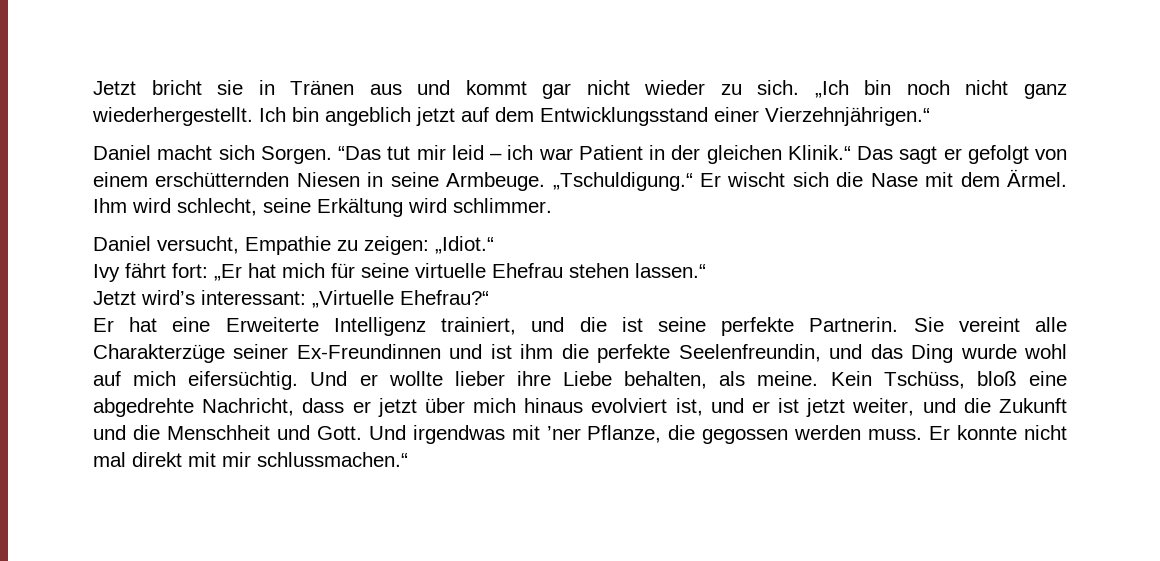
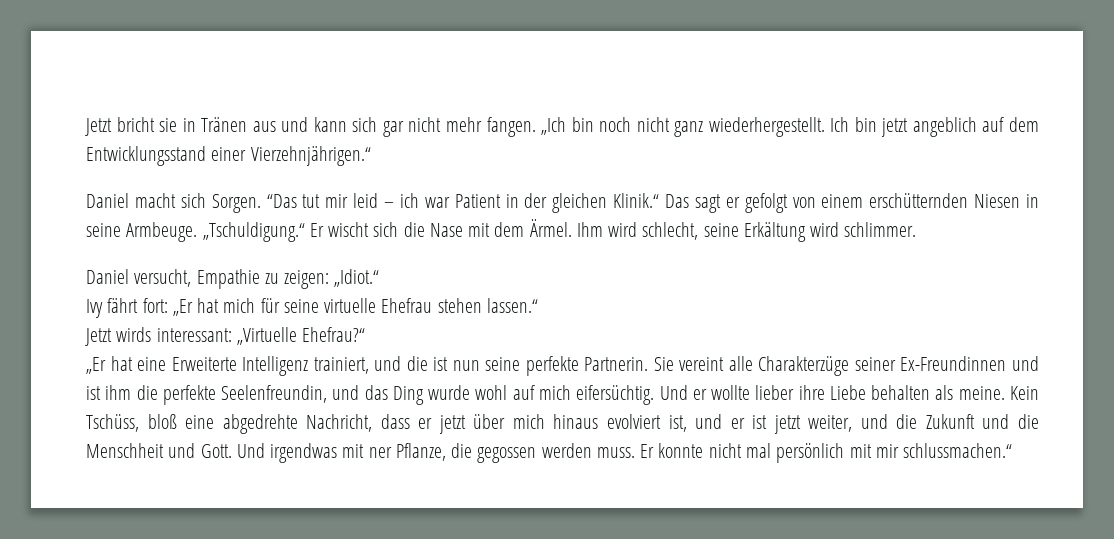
- Jetzt bricht sie in Tränen aus und kommt gar nicht wieder zu sich.
+ Jetzt bricht sie in Tränen aus und kann sich gar nicht mehr fangen.
- Ich bin angeblich jetzt auf dem Entwicklungsstand einer Vierzehnjährigen.“
+ Ich bin jetzt angeblich auf dem Entwicklungsstand einer Vierzehnjährigen.“
- Jetzt wird’s interessant: „Virtuelle Ehefrau?“
+ Jetzt wirds interessant: „Virtuelle Ehefrau?“
- Er hat eine Erweiterte Intelligenz trainiert, und die ist seine perfekte Partnerin.
+ „Er hat eine Erweiterte Intelligenz trainiert, und die ist nun seine perfekte Partnerin.
- Und er wollte lieber ihre Liebe behalten, als meine.
+ Und er wollte lieber ihre Liebe behalten als meine.
- Und irgendwas mit ’ner Pflanze, die gegossen werden muss.
+ Und irgendwas mit ner Pflanze, die gegossen werden muss.
- Er konnte nicht mal direkt mit mir schlussmachen.“
+ Er konnte nicht mal persönlich mit mir schlussmachen.“

